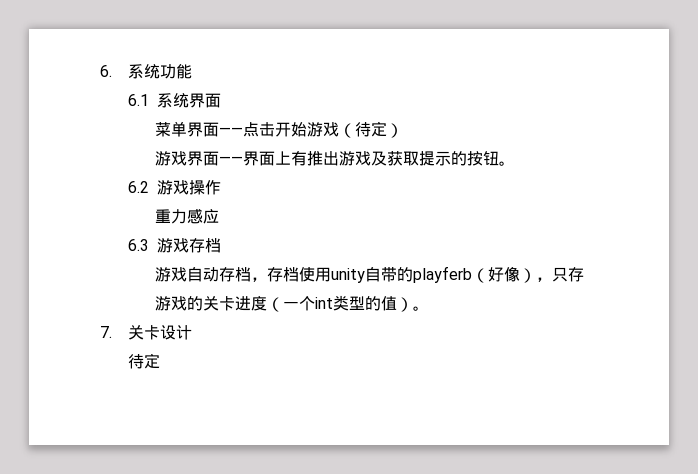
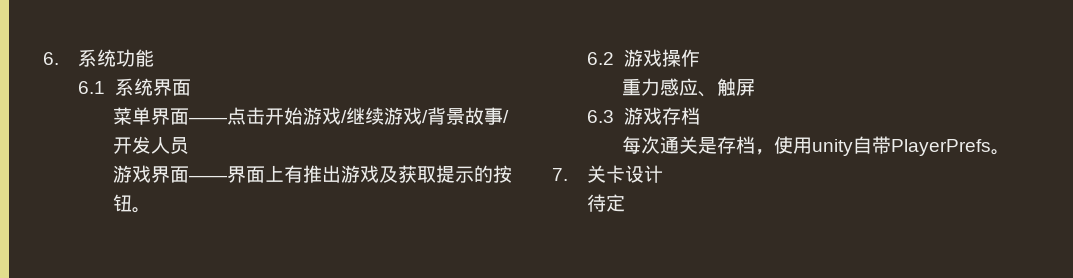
- 菜单界面——点击开始游戏（待定）
+ 菜单界面——点击开始游戏/继续游戏/背景故事/开发人员
- 重力感应
+ 重力感应、触屏
- 游戏自动存档，存档使用unity自带的playferb（好像），只存游戏的关卡进度（一个int类型的值）。
+ 每次通关是存档，使用unity自带PlayerPrefs。

